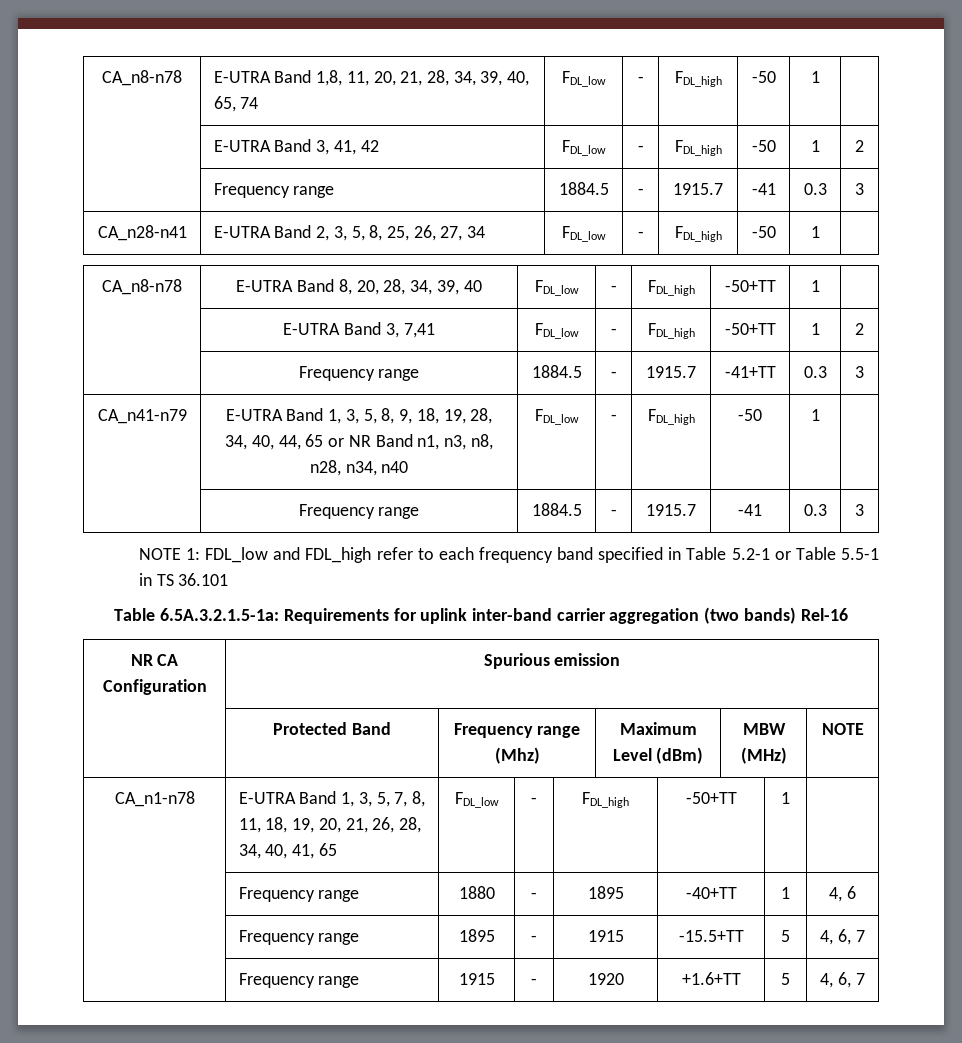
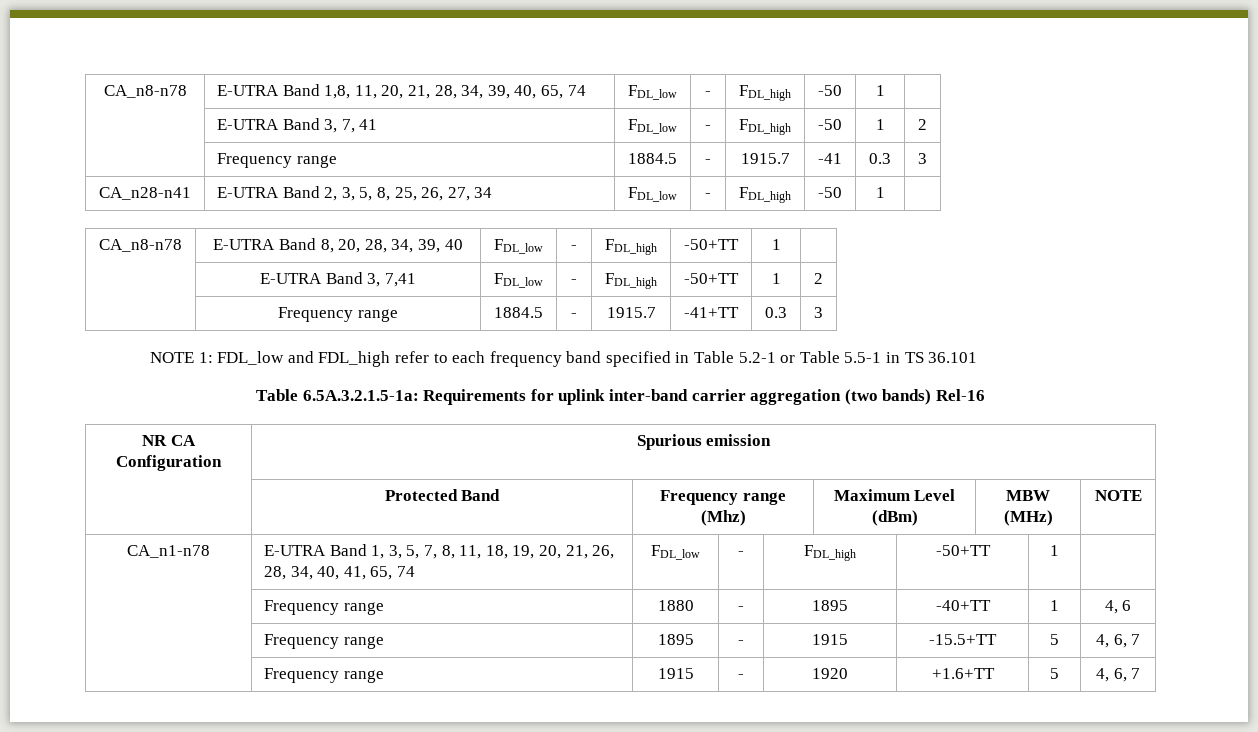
- | E-UTRA Band 3, 41, 42 | FDL_low | - | FDL_high | -50 | 1 | 2
+ | E-UTRA Band 3, 7, 41 | FDL_low | - | FDL_high | -50 | 1 | 2
- CA_n41-n79 | E-UTRA Band 1, 3, 5, 8, 9, 18, 19, 28, 34, 40, 44, 65 or NR Band n1, n3, n8, n28, n34, n40 | FDL_low | - | FDL_high | -50 | 1 |
- | Frequency range | 1884.5 | - | 1915.7 | -41 | 0.3 | 3
- CA_n1-n78 | E-UTRA Band 1, 3, 5, 7, 8, 11, 18, 19, 20, 21, 26, 28, 34, 40, 41, 65 | FDL_low | - | FDL_high | -50+TT | 1 |
+ CA_n1-n78 | E-UTRA Band 1, 3, 5, 7, 8, 11, 18, 19, 20, 21, 26, 28, 34, 40, 41, 65, 74 | FDL_low | - | FDL_high | -50+TT | 1 |

